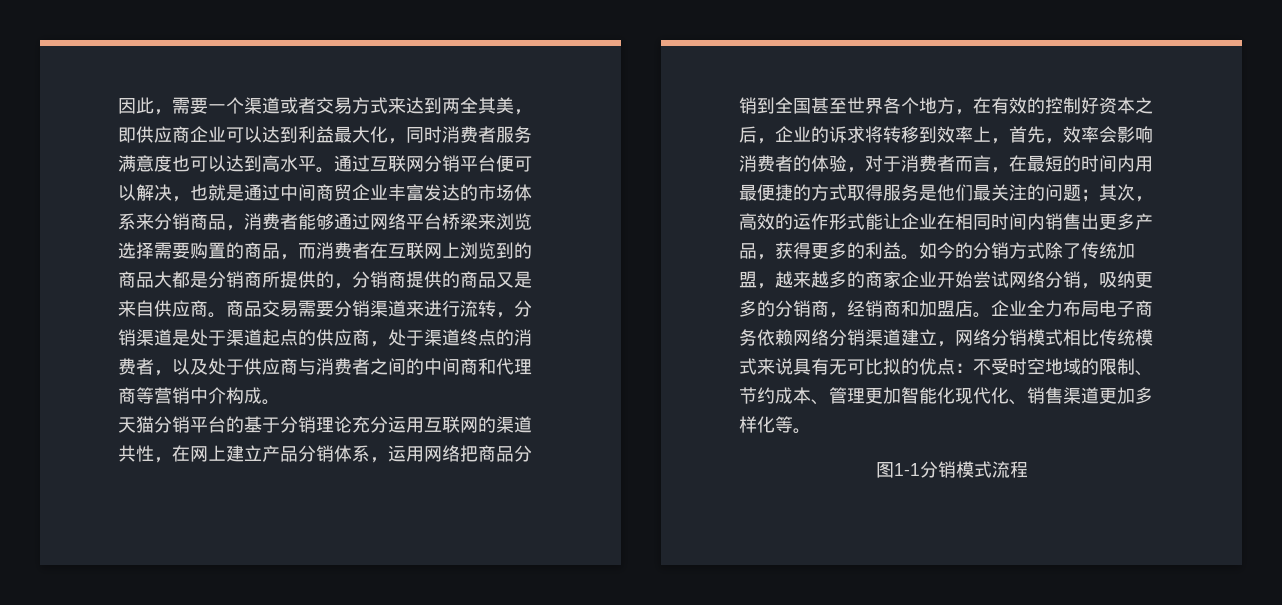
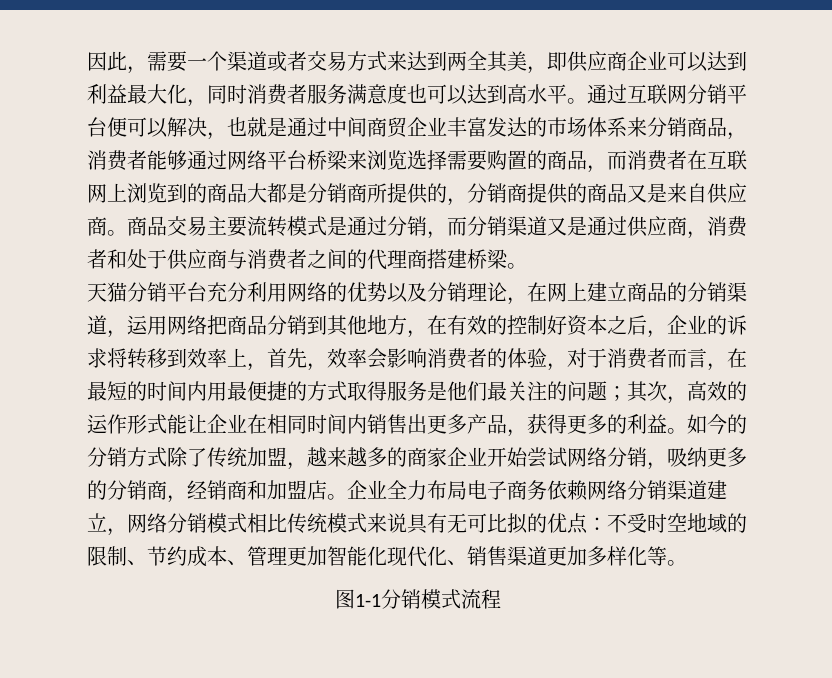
- 商品交易需要分销渠道来进行流转，分销渠道是处于渠道起点的供应商，处于渠道终点的消费者，以及处于供应商与消费者之间的中间商和代理商等营销中介构成。
- 天猫分销平台的基于分销理论充分运用互联网的渠道共性，在网上建立产品分销体系，运用网络把商品分销到全国甚至世界各个地方，在有效的控制好资本之后，企业的诉求将转移到效率上，首先，效率会影响消费者的体验，对于消费者而言，在最短的时间内用最便捷的方式取得服务是他们最关注的问题；
+ 商品交易主要流转模式是通过分销，而分销渠道又是通过供应商，消费者和处于供应商与消费者之间的代理商搭建桥梁。
+ 天猫分销平台充分利用网络的优势以及分销理论，在网上建立商品的分销渠道，运用网络把商品分销到其他地方，在有效的控制好资本之后，企业的诉求将转移到效率上，首先，效率会影响消费者的体验，对于消费者而言，在最短的时间内用最便捷的方式取得服务是他们最关注的问题；

